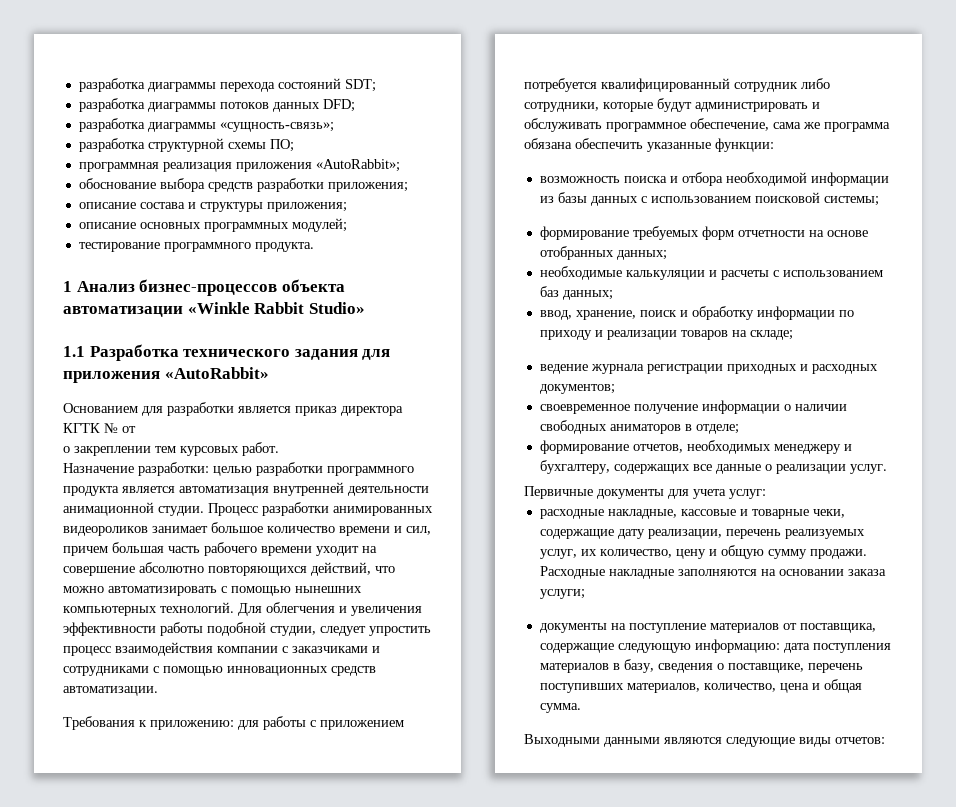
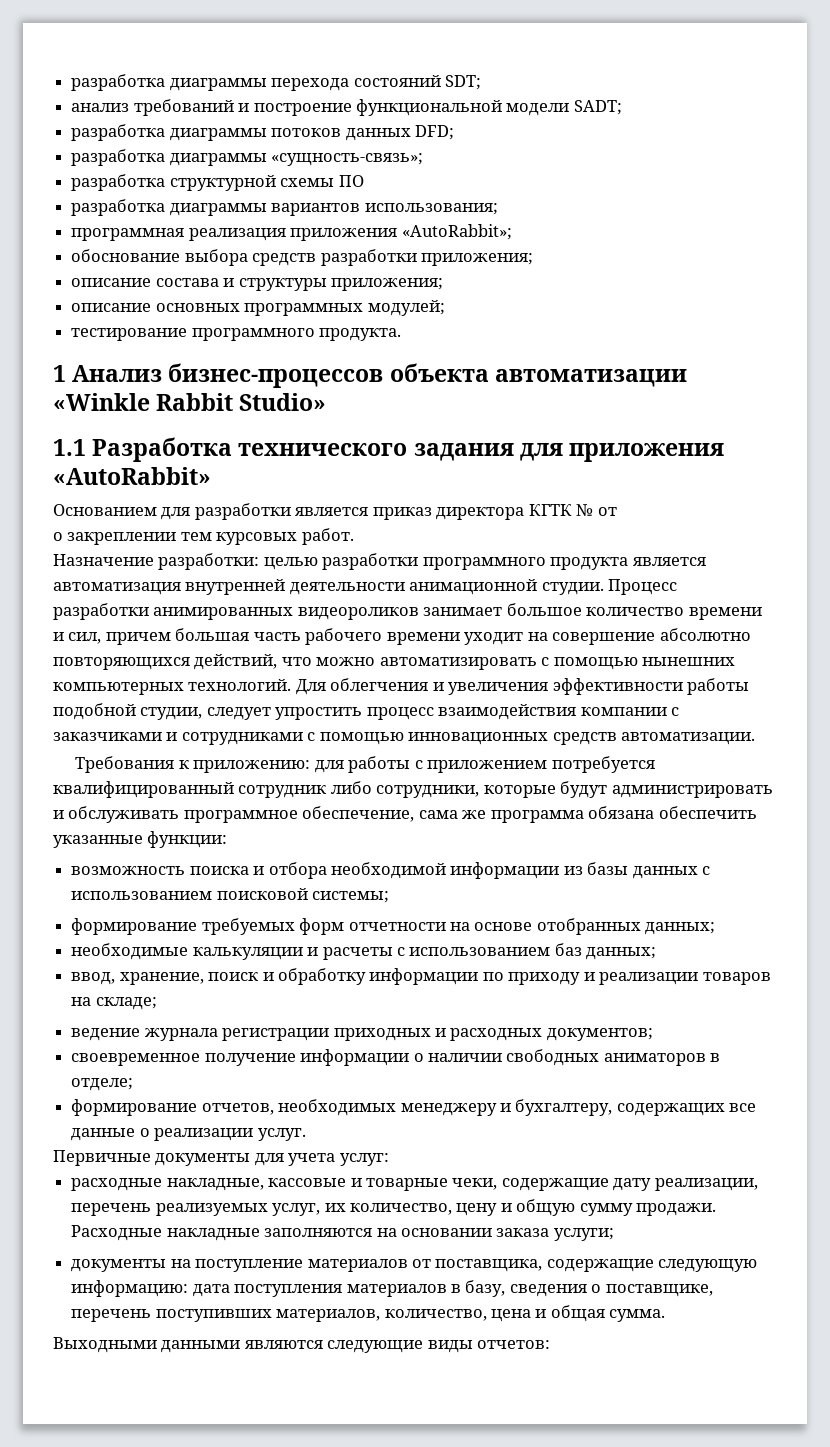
+ анализ требований и построение функциональной модели SADT;
- разработка структурной схемы ПО;
+ разработка структурной схемы ПО
+ разработка диаграммы вариантов использования;

